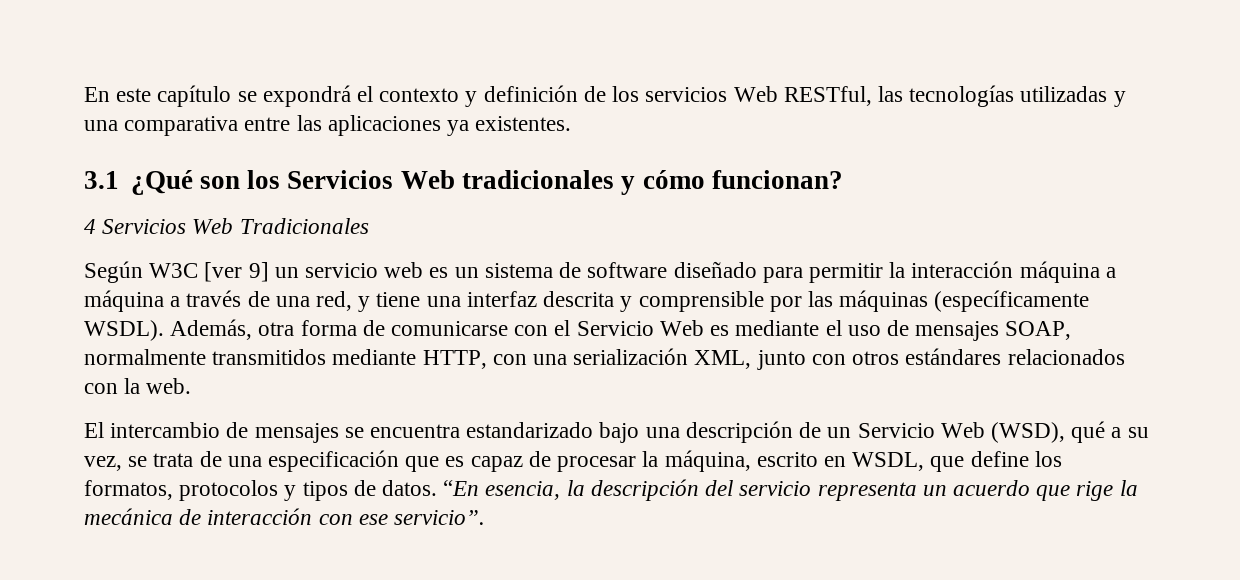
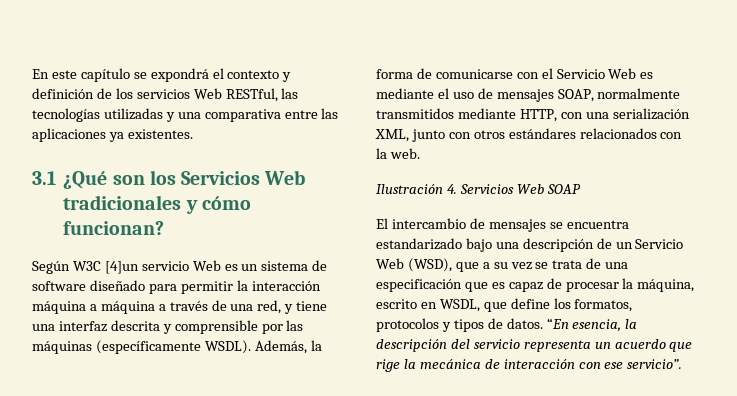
- 4 Servicios Web Tradicionales
- Según W3C [ver 9] un servicio web es un sistema de software diseñado para permitir la interacción máquina a máquina a través de una red, y tiene una interfaz descrita y comprensible por las máquinas (específicamente WSDL).
+ Según W3C [4]un servicio Web es un sistema de software diseñado para permitir la interacción máquina a máquina a través de una red, y tiene una interfaz descrita y comprensible por las máquinas (específicamente WSDL).
- Además, otra forma de comunicarse con el Servicio Web es mediante el uso de mensajes SOAP, normalmente transmitidos mediante HTTP, con una serialización XML, junto con otros estándares relacionados con la web.
+ Además, la forma de comunicarse con el Servicio Web es mediante el uso de mensajes SOAP, normalmente transmitidos mediante HTTP, con una serialización XML, junto con otros estándares relacionados con la web.
+ Ilustración 4. Servicios Web SOAP
- El intercambio de mensajes se encuentra estandarizado bajo una descripción de un Servicio Web (WSD), qué a su vez, se trata de una especificación que es capaz de procesar la máquina, escrito en WSDL, que define los formatos, protocolos y tipos de datos.
+ El intercambio de mensajes se encuentra estandarizado bajo una descripción de un Servicio Web (WSD), que a su vez se trata de una especificación que es capaz de procesar la máquina, escrito en WSDL, que define los formatos, protocolos y tipos de datos.

